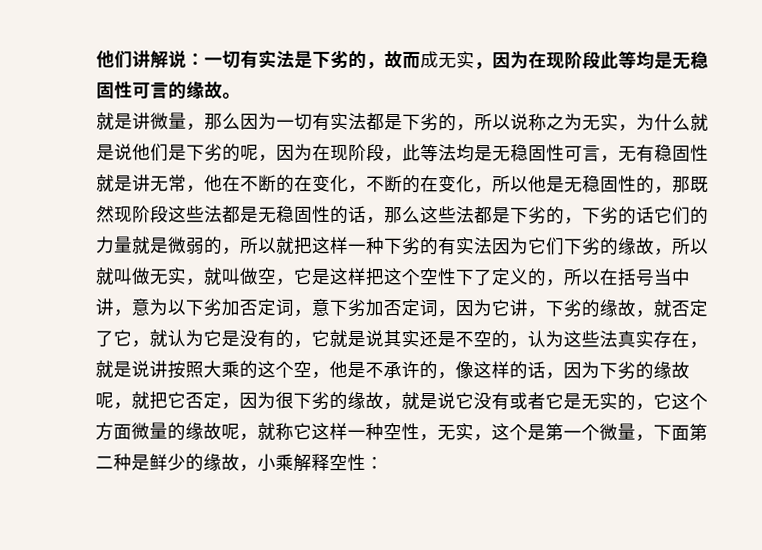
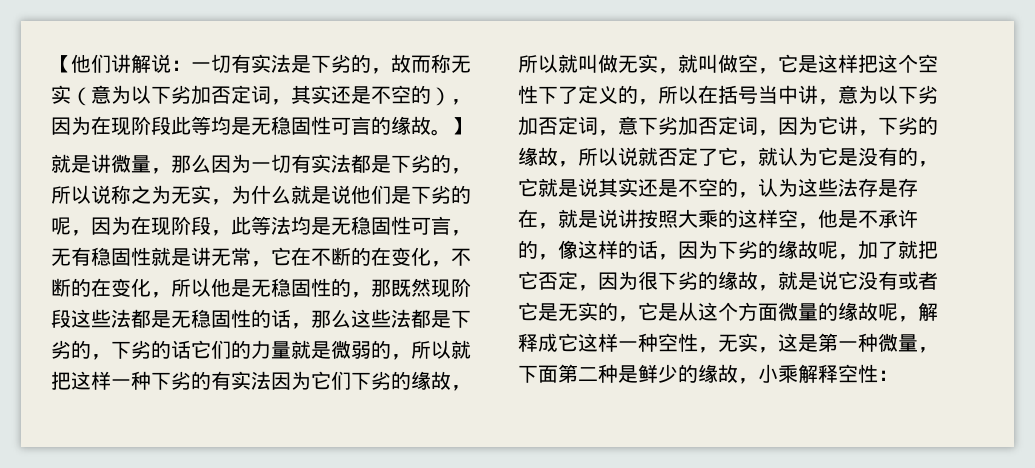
- 他们讲解说：一切有实法是下劣的，故而成无实，因为在现阶段此等均是无稳固性可言的缘故。
+ 【他们讲解说：一切有实法是下劣的，故而称无实（意为以下劣加否定词，其实还是不空的），因为在现阶段此等均是无稳固性可言的缘故。】
- 就是讲微量，那么因为一切有实法都是下劣的，所以说称之为无实，为什么就是说他们是下劣的呢，因为在现阶段，此等法均是无稳固性可言，无有稳固性就是讲无常，他在不断的在变化，不断的在变化，所以他是无稳固性的，那既然现阶段这些法都是无稳固性的话，那么这些法都是下劣的，下劣的话它们的力量就是微弱的，所以就把这样一种下劣的有实法因为它们下劣的缘故，所以就叫做无实，就叫做空，它是这样把这个空性下了定义的，所以在括号当中讲，意为以下劣加否定词，意下劣加否定词，因为它讲，下劣的缘故，就否定了它，就认为它是没有的，它就是说其实还是不空的，认为这些法真实存在，就是说讲按照大乘的这个空，他是不承许的，像这样的话，因为下劣的缘故呢，就把它否定，因为很下劣的缘故，就是说它没有或者它是无实的，它这个方面微量的缘故呢，就称它这样一种空性，无实，这个是第一个微量，下面第二种是鲜少的缘故，小乘解释空性：
+ 就是讲微量，那么因为一切有实法都是下劣的，所以说称之为无实，为什么就是说他们是下劣的呢，因为在现阶段，此等法均是无稳固性可言，无有稳固性就是讲无常，它在不断的在变化，不断的在变化，所以他是无稳固性的，那既然现阶段这些法都是无稳固性的话，那么这些法都是下劣的，下劣的话它们的力量就是微弱的，所以就把这样一种下劣的有实法因为它们下劣的缘故，所以就叫做无实，就叫做空，它是这样把这个空性下了定义的，所以在括号当中讲，意为以下劣加否定词，意下劣加否定词，因为它讲，下劣的缘故，所以说就否定了它，就认为它是没有的，它就是说其实还是不空的，认为这些法存是存在，就是说讲按照大乘的这样空，他是不承许的，像这样的话，因为下劣的缘故呢，加了就把它否定，因为很下劣的缘故，就是说它没有或者它是无实的，它是从这个方面微量的缘故呢，解释成它这样一种空性，无实，这是第一种微量，下面第二种是鲜少的缘故，小乘解释空性：

